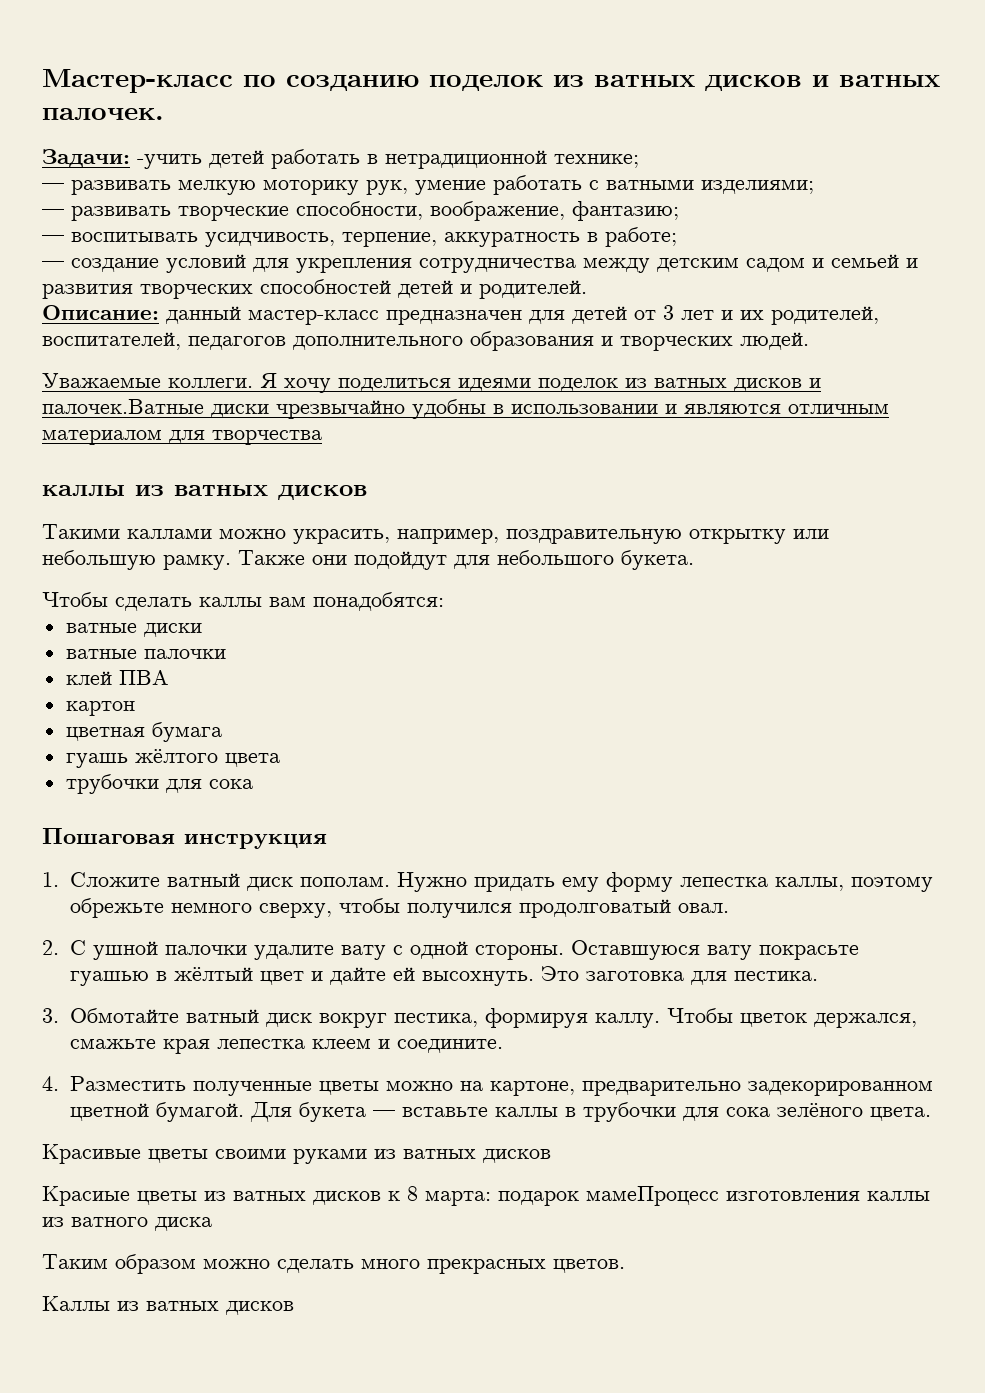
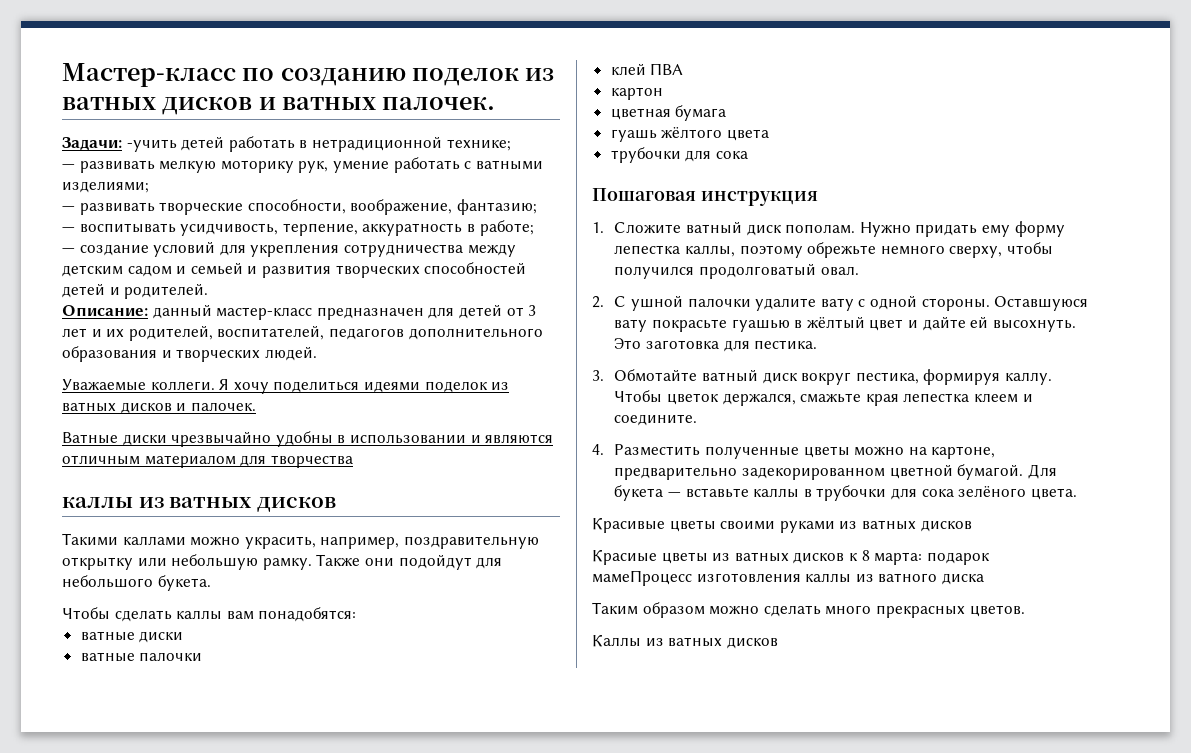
- Я хочу поделиться идеями поделок из ватных дисков и палочек.Ватные диски чрезвычайно удобны в использовании и являются отличным материалом для творчества
+ Я хочу поделиться идеями поделок из ватных дисков и палочек.
+ Ватные диски чрезвычайно удобны в использовании и являются отличным материалом для творчества

